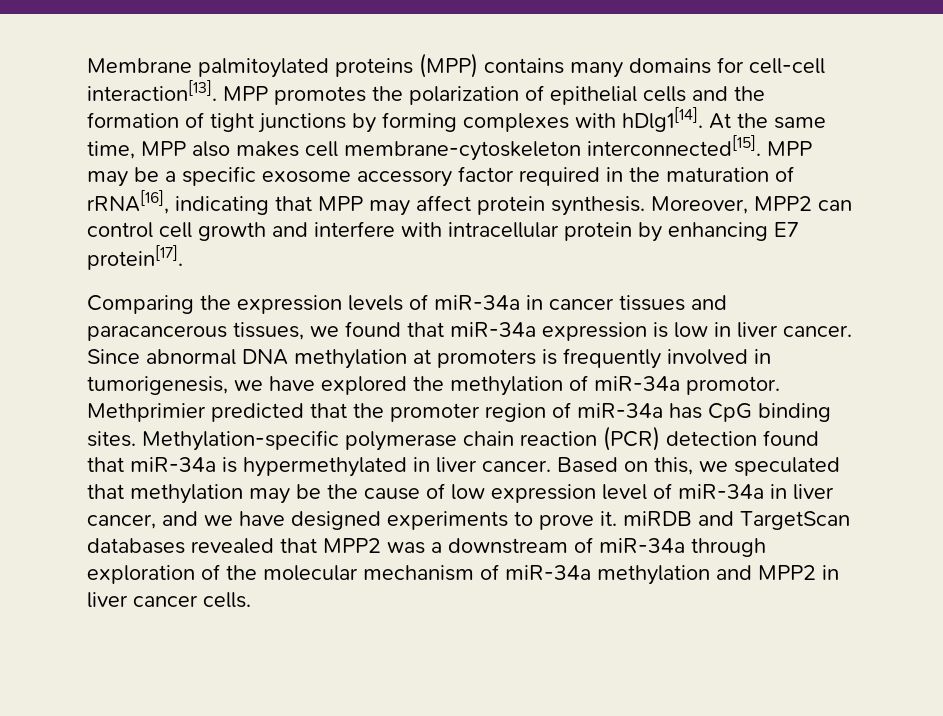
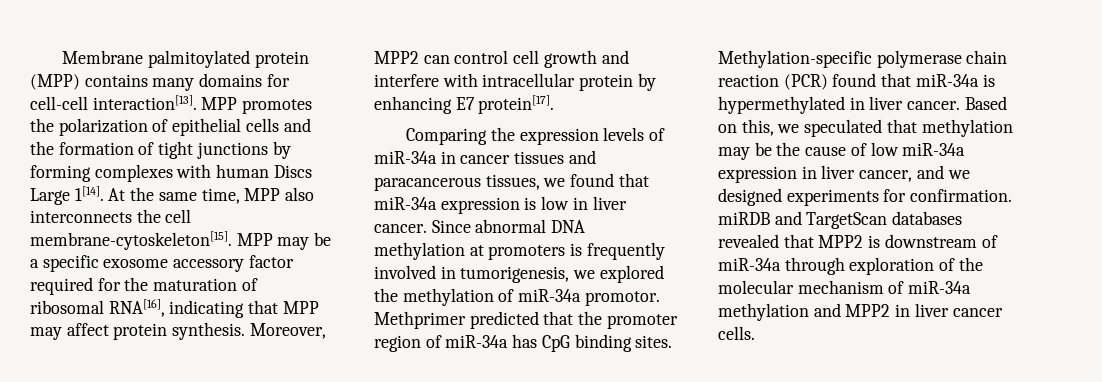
- Membrane palmitoylated proteins (MPP) contains many domains for cell-cell interaction[13].
+ Membrane palmitoylated protein (MPP) contains many domains for cell-cell interaction[13].
- MPP promotes the polarization of epithelial cells and the formation of tight junctions by forming complexes with hDlg1[14].
+ MPP promotes the polarization of epithelial cells and the formation of tight junctions by forming complexes with human Discs Large 1[14].
- At the same time, MPP also makes cell membrane-cytoskeleton interconnected[15].
+ At the same time, MPP also interconnects the cell membrane-cytoskeleton[15].
- MPP may be a specific exosome accessory factor required in the maturation of rRNA[16], indicating that MPP may affect protein synthesis.
+ MPP may be a specific exosome accessory factor required for the maturation of ribosomal RNA[16], indicating that MPP may affect protein synthesis.
- Since abnormal DNA methylation at promoters is frequently involved in tumorigenesis, we have explored the methylation of miR-34a promotor.
+ Since abnormal DNA methylation at promoters is frequently involved in tumorigenesis, we explored the methylation of miR-34a promotor.
- Methprimier predicted that the promoter region of miR-34a has CpG binding sites.
+ Methprimer predicted that the promoter region of miR-34a has CpG binding sites.
- Methylation-specific polymerase chain reaction (PCR) detection found that miR-34a is hypermethylated in liver cancer.
+ Methylation-specific polymerase chain reaction (PCR) found that miR-34a is hypermethylated in liver cancer.
- Based on this, we speculated that methylation may be the cause of low expression level of miR-34a in liver cancer, and we have designed experiments to prove it. miRDB and TargetScan databases revealed that MPP2 was a downstream of miR-34a through exploration of the molecular mechanism of miR-34a methylation and MPP2 in liver cancer cells.
+ Based on this, we speculated that methylation may be the cause of low miR-34a expression in liver cancer, and we designed experiments for confirmation. miRDB and TargetScan databases revealed that MPP2 is downstream of miR-34a through exploration of the molecular mechanism of miR-34a methylation and MPP2 in liver cancer cells.

